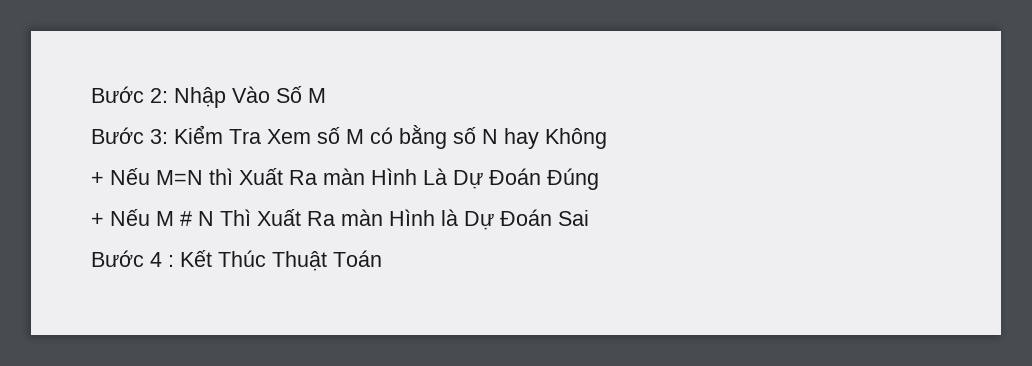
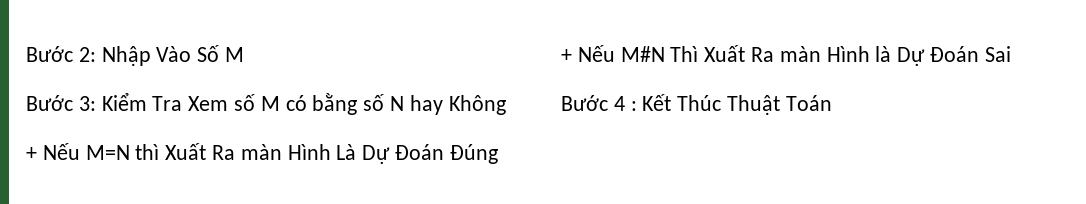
- + Nếu M # N Thì Xuất Ra màn Hình là Dự Đoán Sai
+ + Nếu M#N Thì Xuất Ra màn Hình là Dự Đoán Sai

